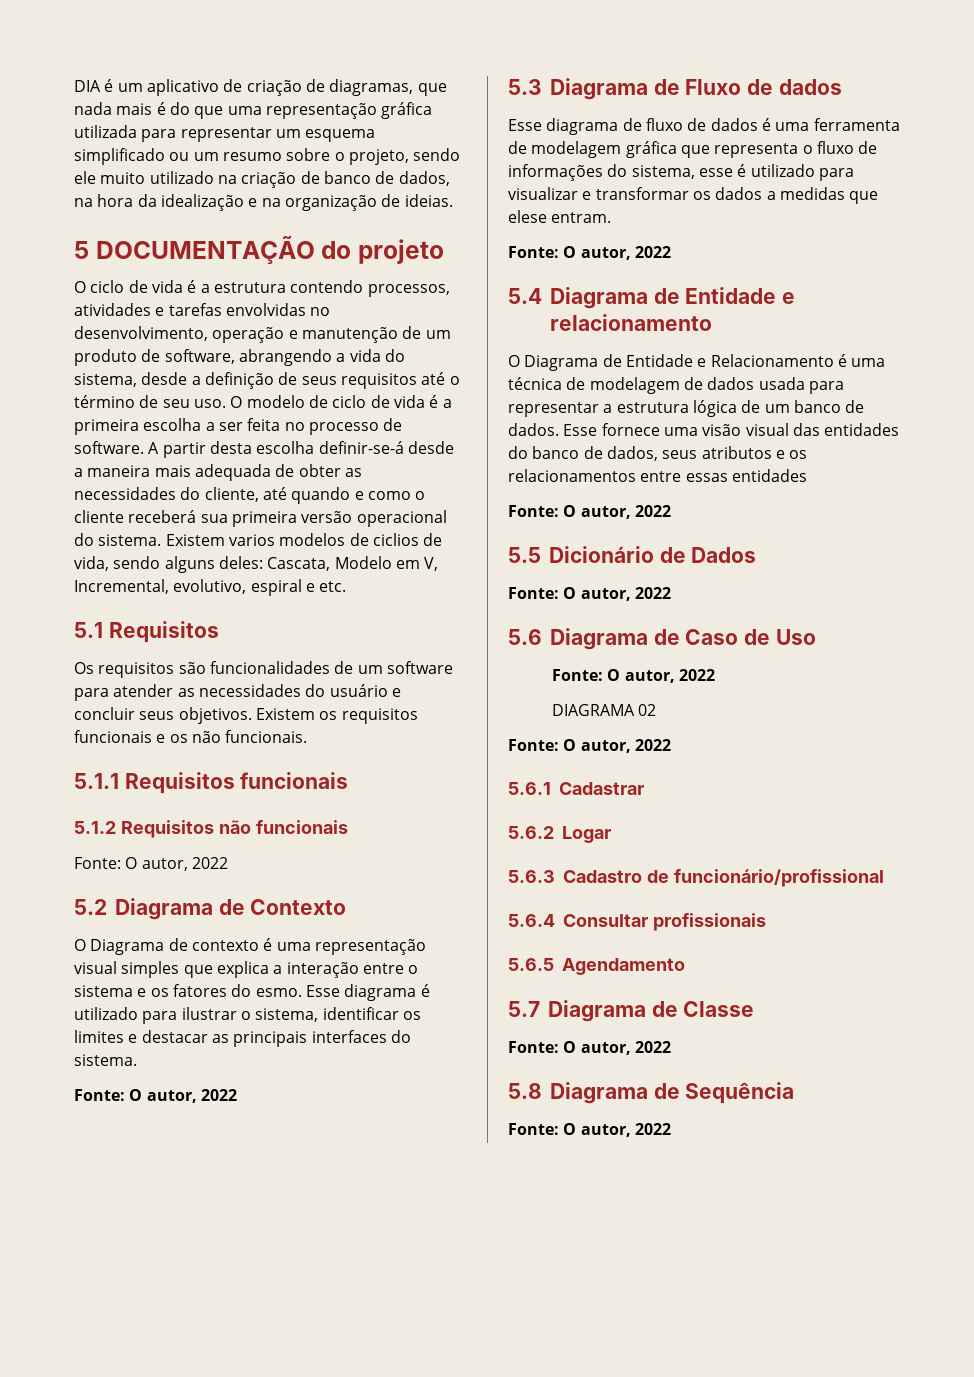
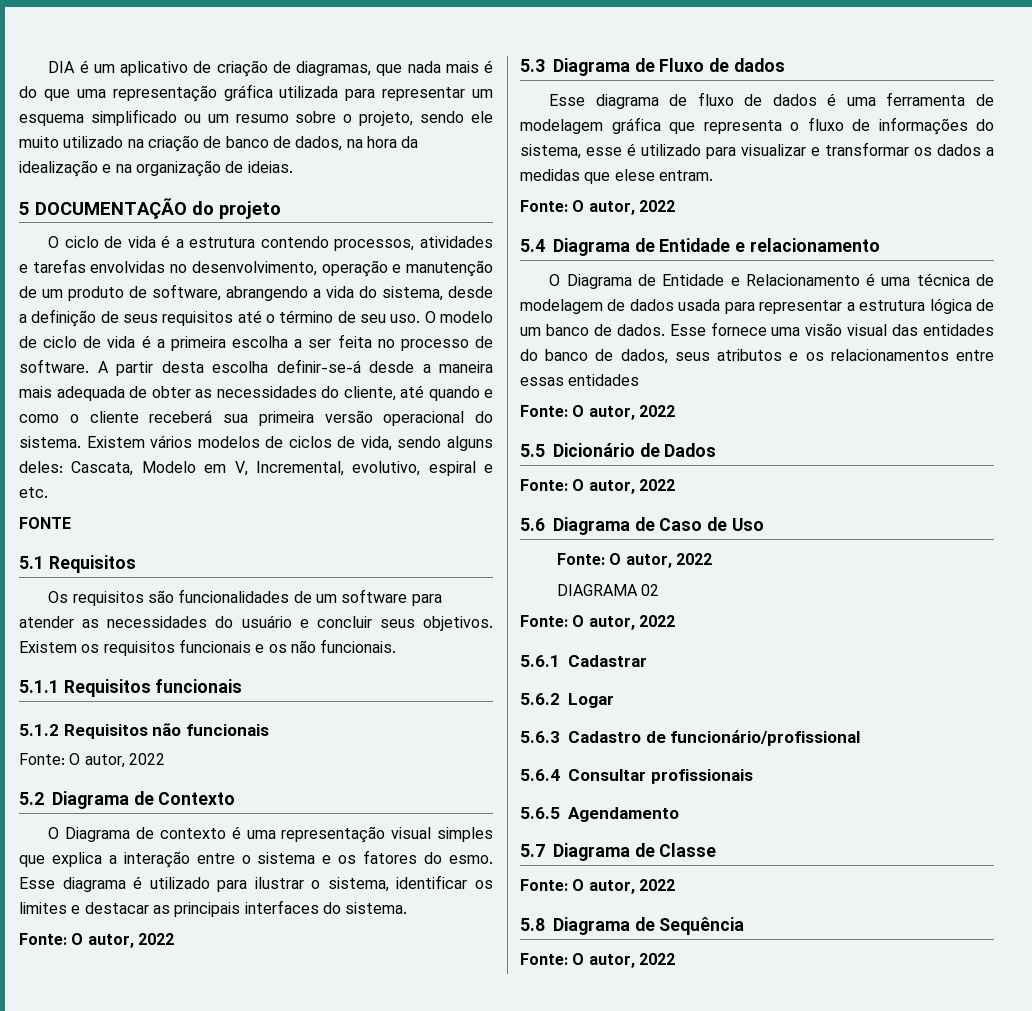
- Existem varios modelos de ciclios de vida, sendo alguns deles: Cascata, Modelo em V, Incremental, evolutivo, espiral e etc.
+ Existem vários modelos de ciclos de vida, sendo alguns deles: Cascata, Modelo em V, Incremental, evolutivo, espiral e etc.
+ FONTE

